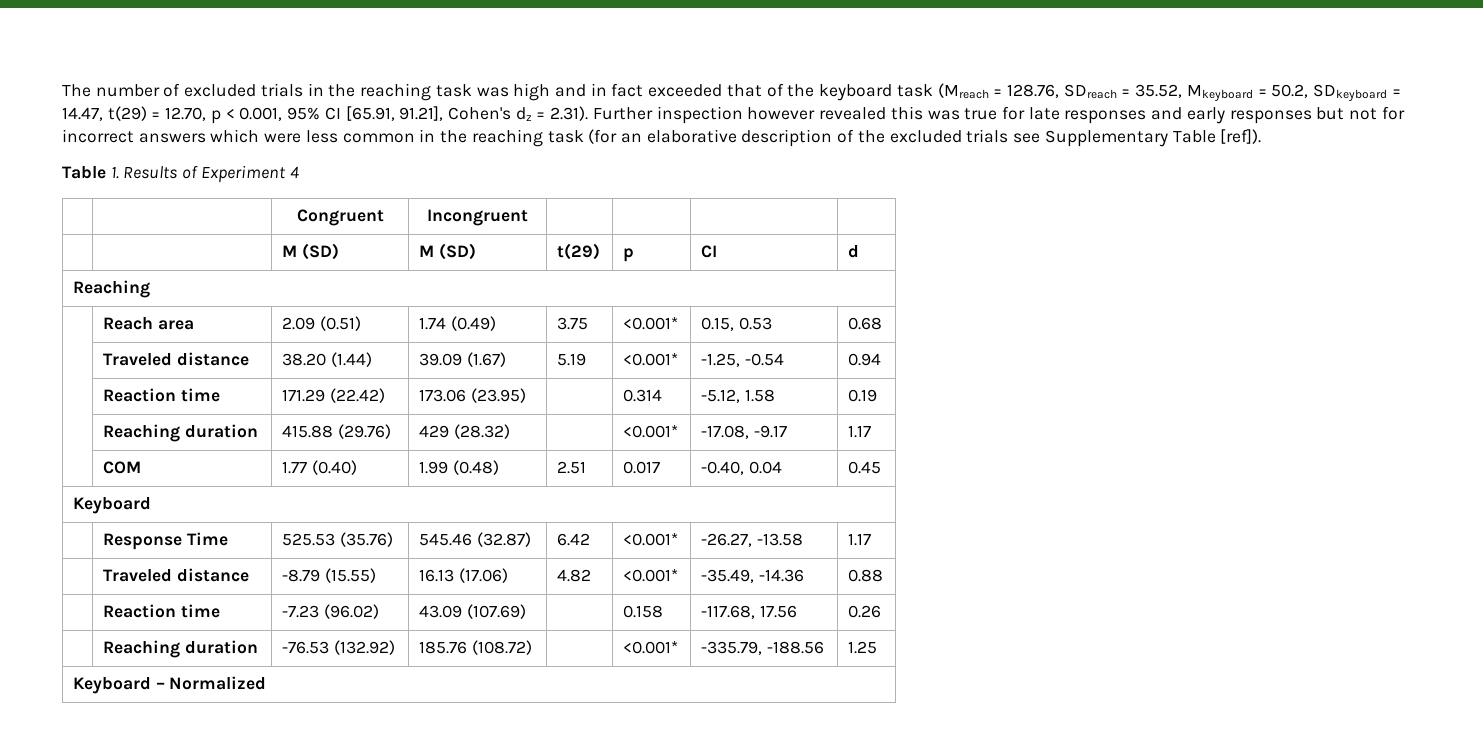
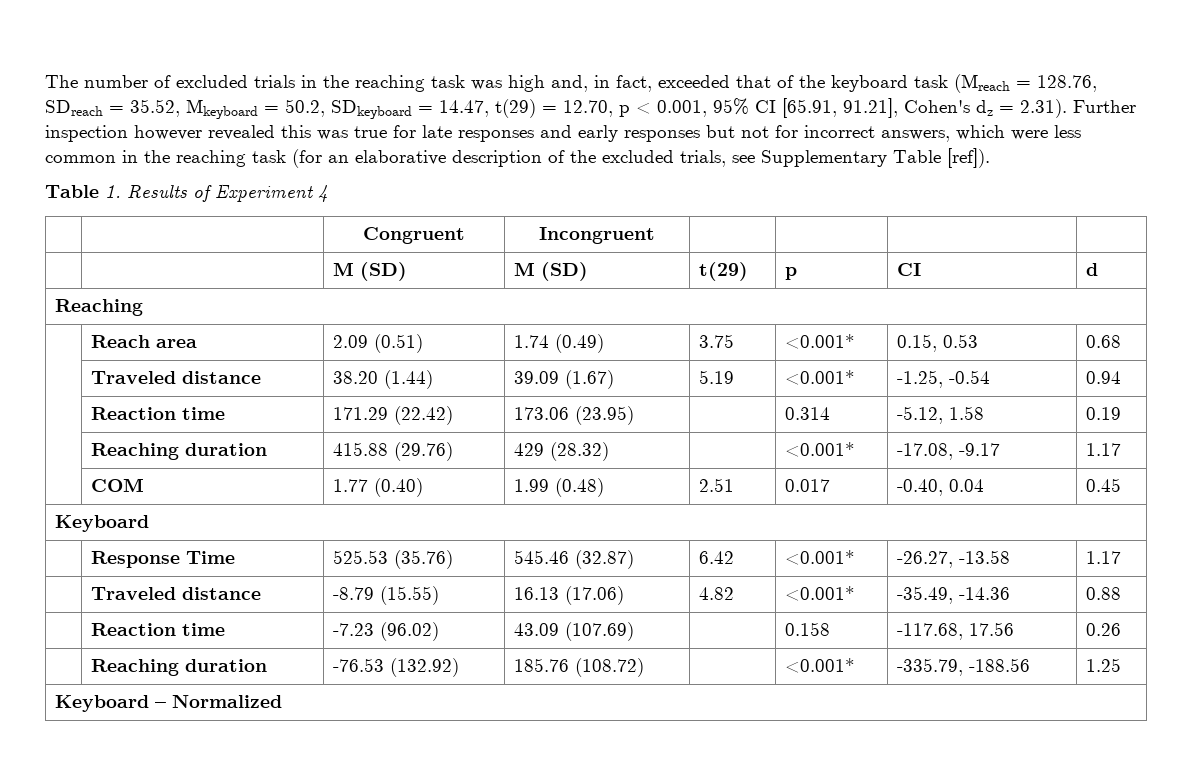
- The number of excluded trials in the reaching task was high and in fact exceeded that of the keyboard task (Mreach = 128.76, SDreach = 35.52, Mkeyboard = 50.2, SDkeyboard = 14.47, t(29) = 12.70, p < 0.001, 95% CI [65.91, 91.21], Cohen's dz = 2.31). Further inspection however revealed this was true for late responses and early responses but not for incorrect answers which were less common in the reaching task (for an elaborative description of the excluded trials see Supplementary Table [ref]).
+ The number of excluded trials in the reaching task was high and, in fact, exceeded that of the keyboard task (Mreach = 128.76, SDreach = 35.52, Mkeyboard = 50.2, SDkeyboard = 14.47, t(29) = 12.70, p < 0.001, 95% CI [65.91, 91.21], Cohen's dz = 2.31). Further inspection however revealed this was true for late responses and early responses but not for incorrect answers, which were less common in the reaching task (for an elaborative description of the excluded trials, see Supplementary Table [ref]).

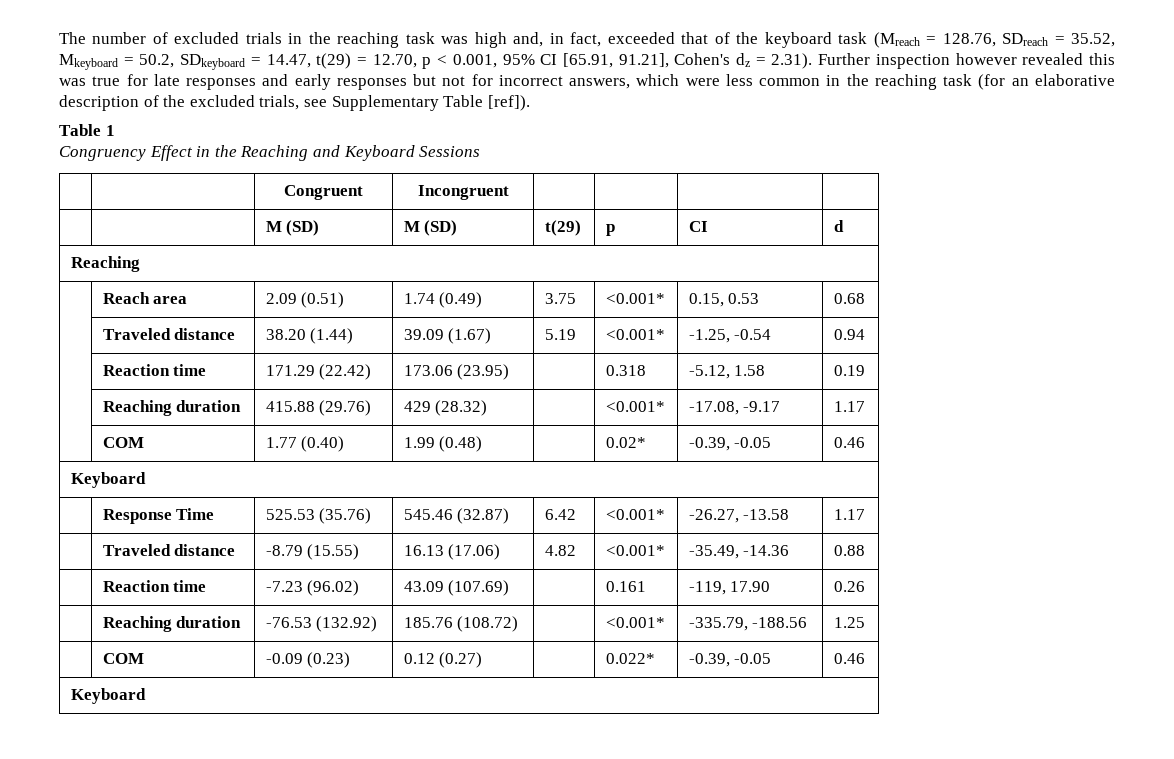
- Table 1. Results of Experiment 4
+ Table 1
+ Congruency Effect in the Reaching and Keyboard Sessions
- | Reaction time | 171.29 (22.42) | 173.06 (23.95) | | 0.314 | -5.12, 1.58 | 0.19
+ | Reaction time | 171.29 (22.42) | 173.06 (23.95) | | 0.318 | -5.12, 1.58 | 0.19
- | COM | 1.77 (0.40) | 1.99 (0.48) | 2.51 | 0.017 | -0.40, 0.04 | 0.45
+ | COM | 1.77 (0.40) | 1.99 (0.48) | | 0.02* | -0.39, -0.05 | 0.46
- | Reaction time | -7.23 (96.02) | 43.09 (107.69) | | 0.158 | -117.68, 17.56 | 0.26
+ | Reaction time | -7.23 (96.02) | 43.09 (107.69) | | 0.161 | -119, 17.90 | 0.26
- Keyboard – Normalized
+ | COM | -0.09 (0.23) | 0.12 (0.27) | | 0.022* | -0.39, -0.05 | 0.46
+ Keyboard

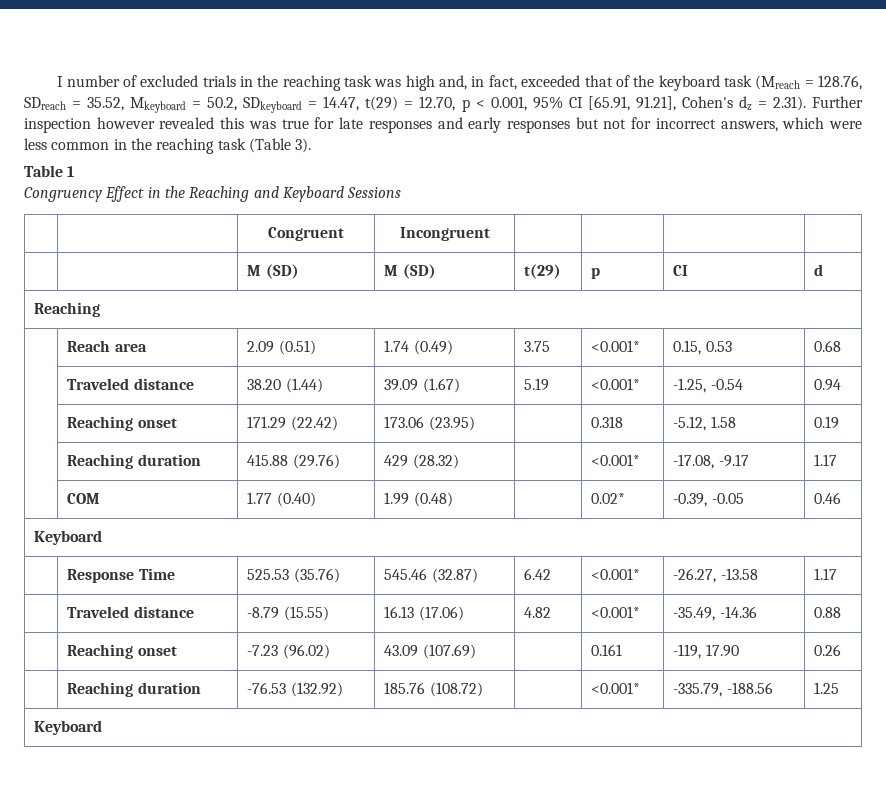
- The number of excluded trials in the reaching task was high and, in fact, exceeded that of the keyboard task (Mreach = 128.76, SDreach = 35.52, Mkeyboard = 50.2, SDkeyboard = 14.47, t(29) = 12.70, p < 0.001, 95% CI [65.91, 91.21], Cohen's dz = 2.31). Further inspection however revealed this was true for late responses and early responses but not for incorrect answers, which were less common in the reaching task (for an elaborative description of the excluded trials, see Supplementary Table [ref]).
+ I number of excluded trials in the reaching task was high and, in fact, exceeded that of the keyboard task (Mreach = 128.76, SDreach = 35.52, Mkeyboard = 50.2, SDkeyboard = 14.47, t(29) = 12.70, p < 0.001, 95% CI [65.91, 91.21], Cohen's dz = 2.31). Further inspection however revealed this was true for late responses and early responses but not for incorrect answers, which were less common in the reaching task (Table 3).
- | Reaction time | 171.29 (22.42) | 173.06 (23.95) | | 0.318 | -5.12, 1.58 | 0.19
+ | Reaching onset | 171.29 (22.42) | 173.06 (23.95) | | 0.318 | -5.12, 1.58 | 0.19
- | Reaction time | -7.23 (96.02) | 43.09 (107.69) | | 0.161 | -119, 17.90 | 0.26
+ | Reaching onset | -7.23 (96.02) | 43.09 (107.69) | | 0.161 | -119, 17.90 | 0.26
- | COM | -0.09 (0.23) | 0.12 (0.27) | | 0.022* | -0.39, -0.05 | 0.46

